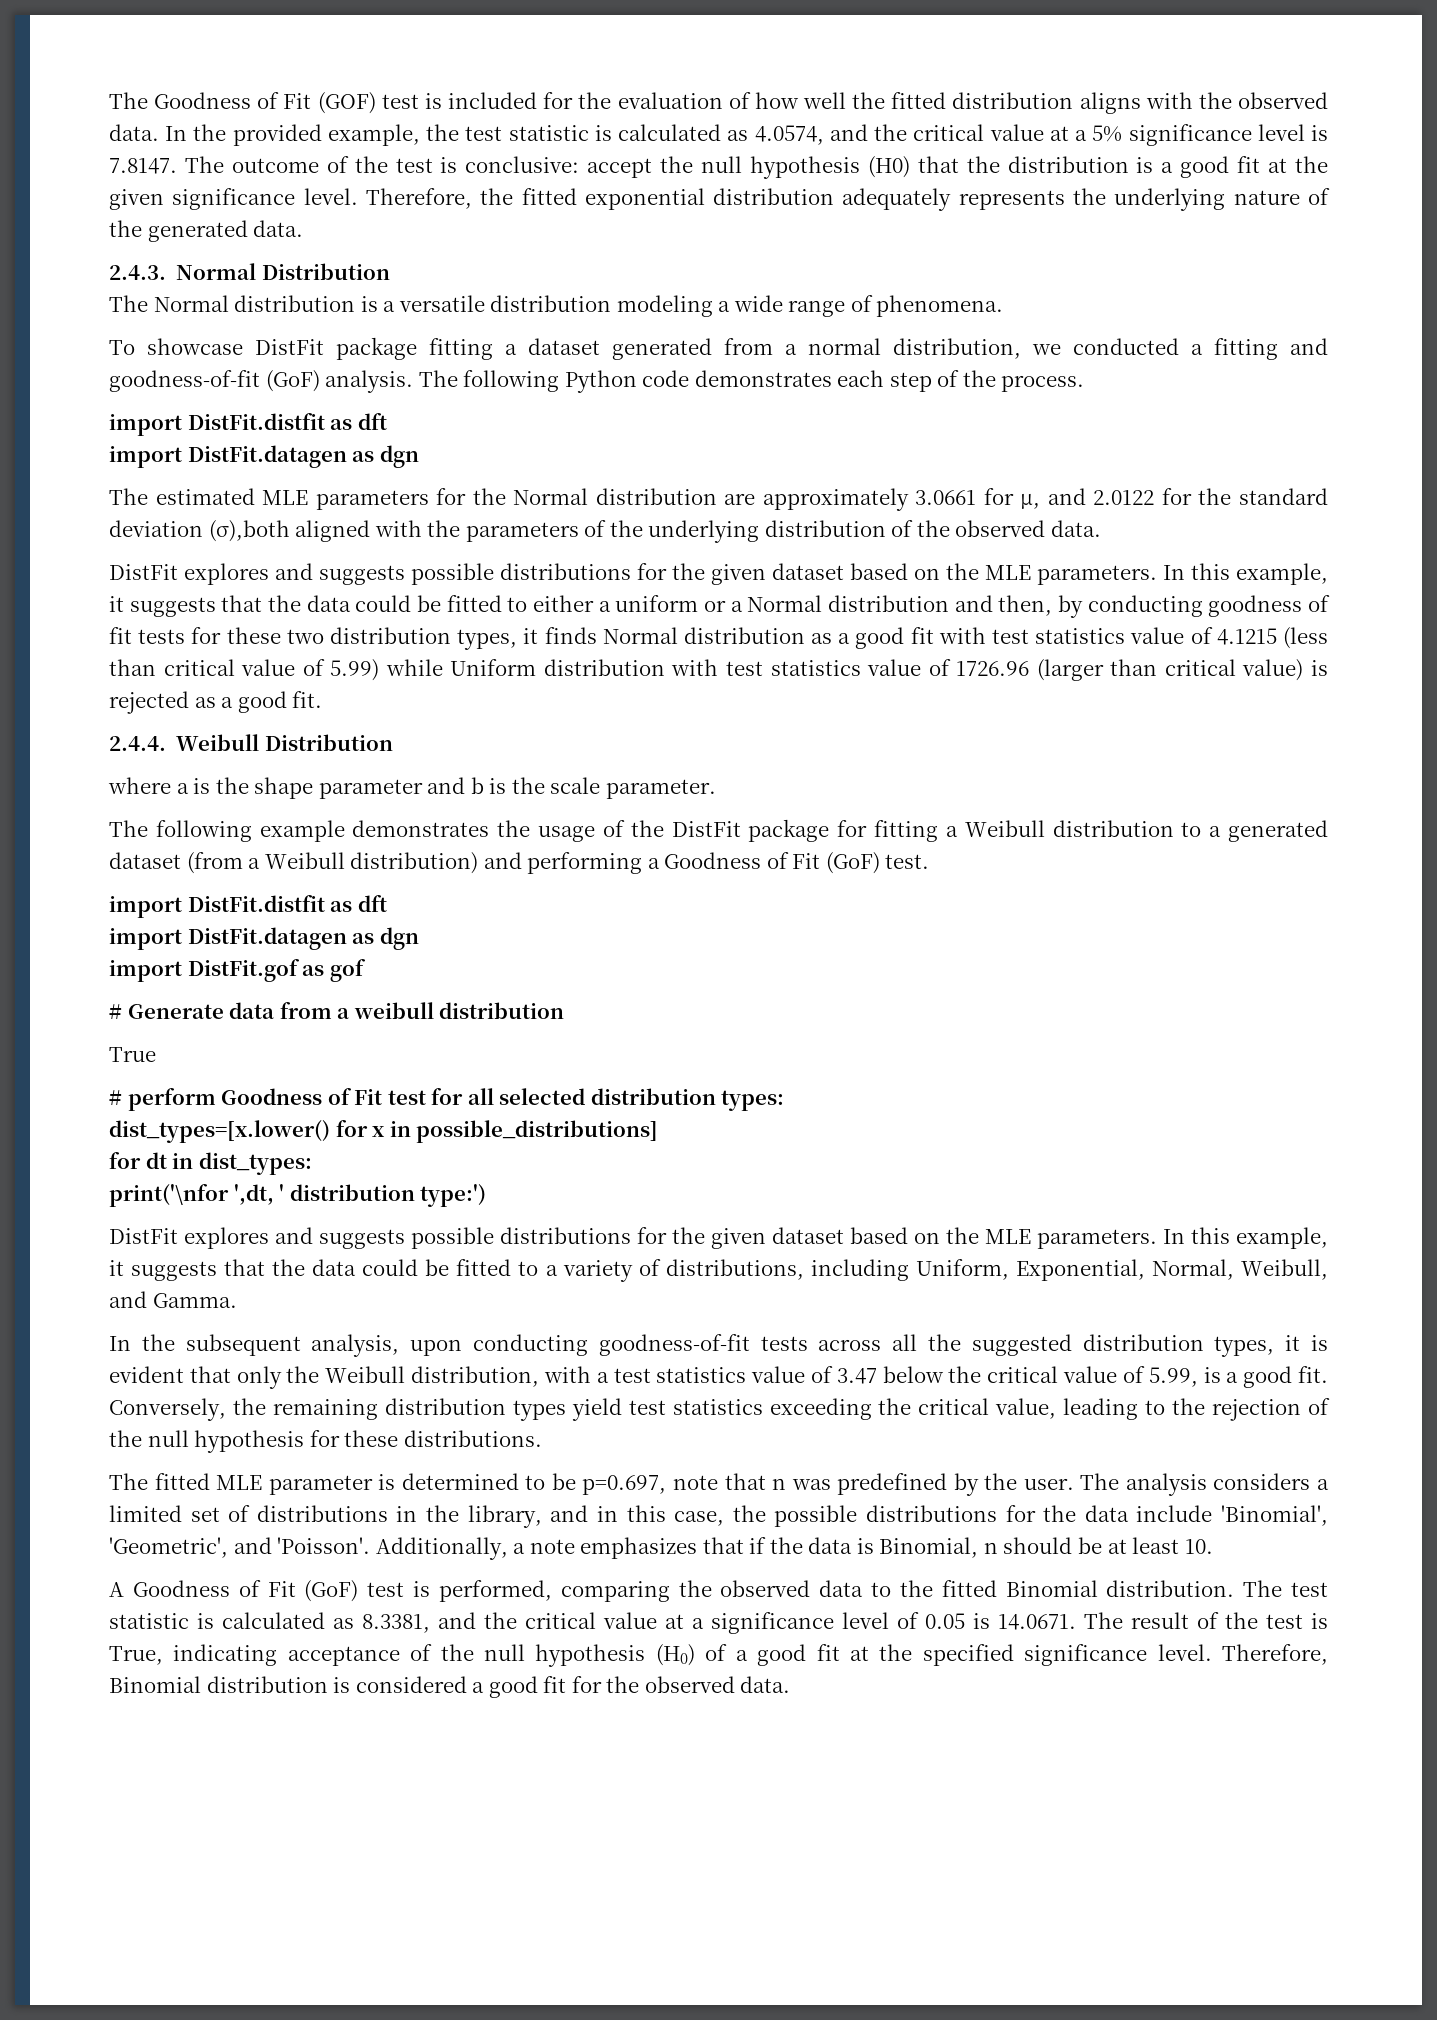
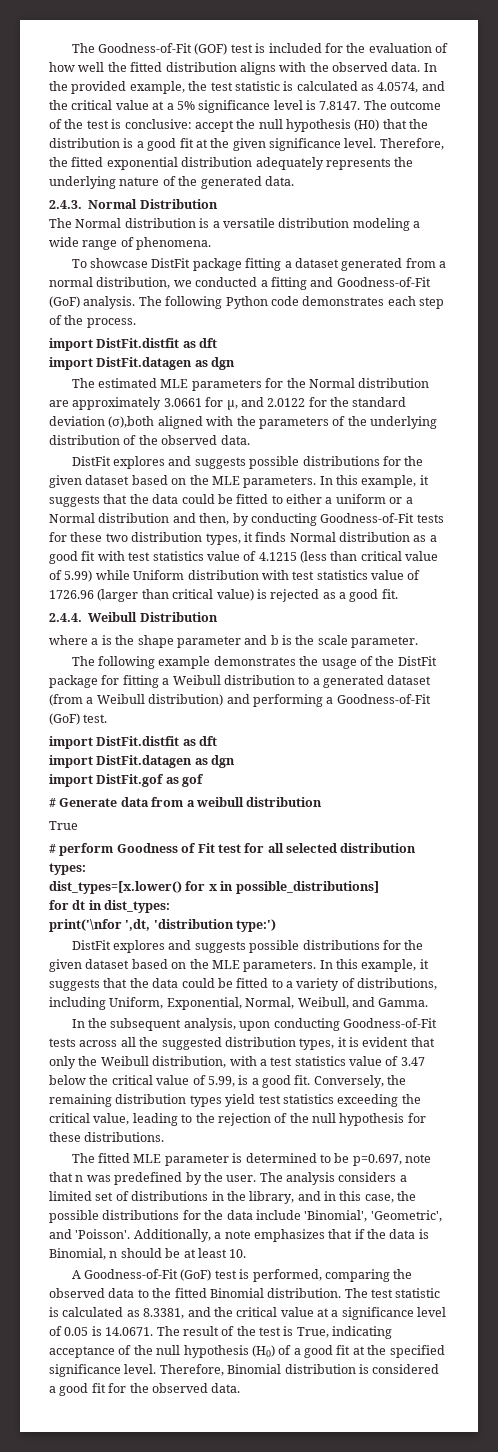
- The Goodness of Fit (GOF) test is included for the evaluation of how well the fitted distribution aligns with the observed data.
+ The Goodness-of-Fit (GOF) test is included for the evaluation of how well the fitted distribution aligns with the observed data.
- To showcase DistFit package fitting a dataset generated from a normal distribution, we conducted a fitting and goodness-of-fit (GoF) analysis.
+ To showcase DistFit package fitting a dataset generated from a normal distribution, we conducted a fitting and Goodness-of-Fit (GoF) analysis.
- In this example, it suggests that the data could be fitted to either a uniform or a Normal distribution and then, by conducting goodness of fit tests for these two distribution types, it finds Normal distribution as a good fit with test statistics value of 4.1215 (less than critical value of 5.99) while Uniform distribution with test statistics value of 1726.96 (larger than critical value) is rejected as a good fit.
+ In this example, it suggests that the data could be fitted to either a uniform or a Normal distribution and then, by conducting Goodness-of-Fit tests for these two distribution types, it finds Normal distribution as a good fit with test statistics value of 4.1215 (less than critical value of 5.99) while Uniform distribution with test statistics value of 1726.96 (larger than critical value) is rejected as a good fit.
- The following example demonstrates the usage of the DistFit package for fitting a Weibull distribution to a generated dataset (from a Weibull distribution) and performing a Goodness of Fit (GoF) test.
+ The following example demonstrates the usage of the DistFit package for fitting a Weibull distribution to a generated dataset (from a Weibull distribution) and performing a Goodness-of-Fit (GoF) test.
- print('\nfor ',dt, ' distribution type:')
+ print('\nfor ',dt, 'distribution type:')
- In the subsequent analysis, upon conducting goodness-of-fit tests across all the suggested distribution types, it is evident that only the Weibull distribution, with a test statistics value of 3.47 below the critical value of 5.99, is a good fit.
+ In the subsequent analysis, upon conducting Goodness-of-Fit tests across all the suggested distribution types, it is evident that only the Weibull distribution, with a test statistics value of 3.47 below the critical value of 5.99, is a good fit.
- A Goodness of Fit (GoF) test is performed, comparing the observed data to the fitted Binomial distribution.
+ A Goodness-of-Fit (GoF) test is performed, comparing the observed data to the fitted Binomial distribution.

